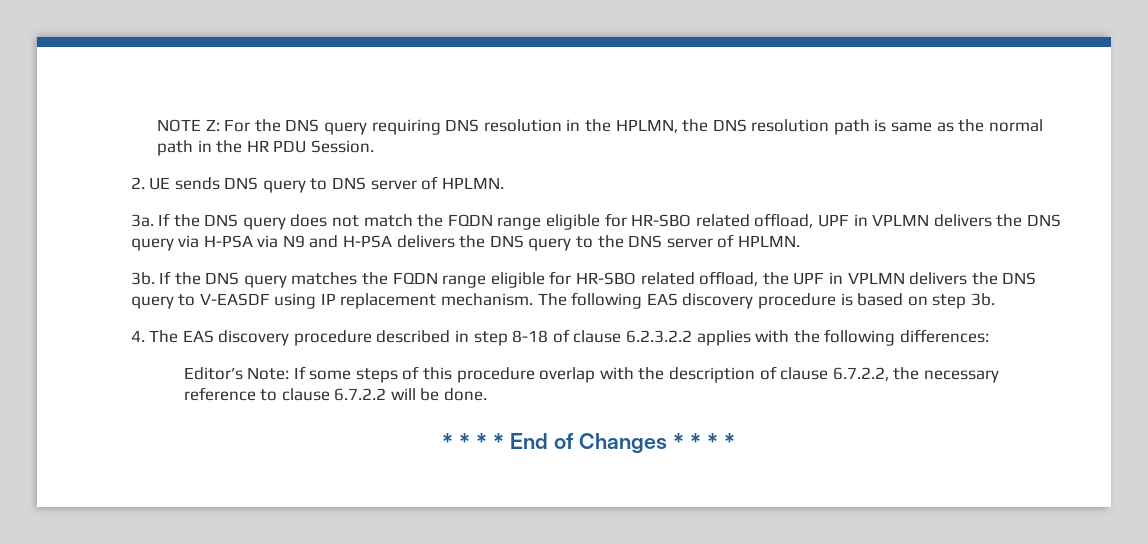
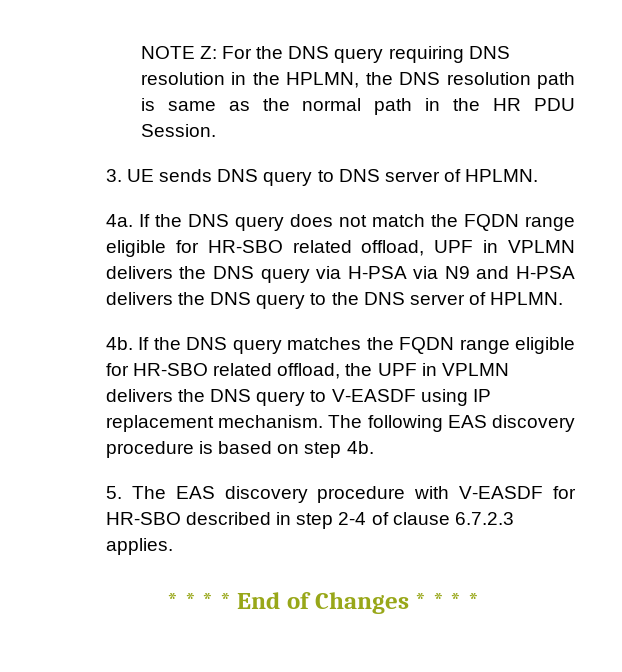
- 2. UE sends DNS query to DNS server of HPLMN.
+ 3. UE sends DNS query to DNS server of HPLMN.
- 3a.
+ 4a.
  If the DNS query does not match the FQDN range eligible for HR-SBO related offload, UPF in VPLMN delivers the DNS query via H-PSA via N9 and H-PSA delivers the DNS query to the DNS server of HPLMN.
- 3b.
+ 4b.
- The following EAS discovery procedure is based on step 3b.
- 4. The EAS discovery procedure described in step 8-18 of clause 6.2.3.2.2 applies with the following differences:
- Editor’s Note: If some steps of this procedure overlap with the description of clause 6.7.2.2, the necessary reference to clause 6.7.2.2 will be done.
+ The following EAS discovery procedure is based on step 4b.
+ 5. The EAS discovery procedure with V-EASDF for HR-SBO described in step 2-4 of clause 6.7.2.3 applies.

